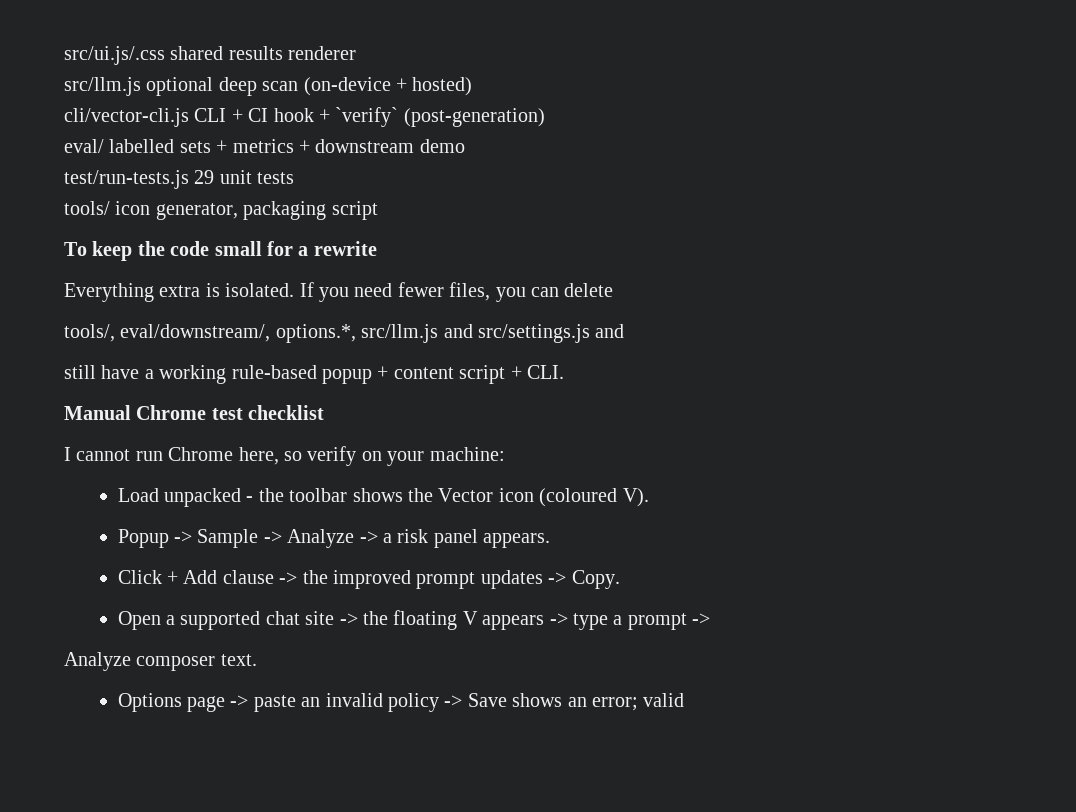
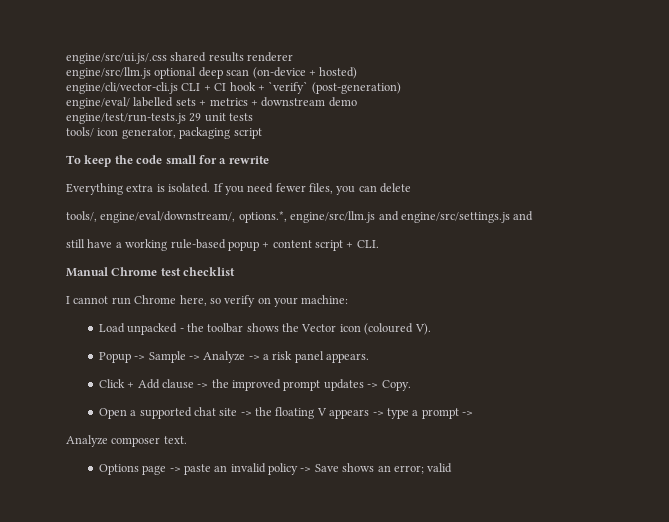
- src/ui.js/.css shared results renderer
+ engine/src/ui.js/.css shared results renderer
- src/llm.js optional deep scan (on-device + hosted)
+ engine/src/llm.js optional deep scan (on-device + hosted)
- cli/vector-cli.js CLI + CI hook + `verify` (post-generation)
+ engine/cli/vector-cli.js CLI + CI hook + `verify` (post-generation)
- eval/ labelled sets + metrics + downstream demo
+ engine/eval/ labelled sets + metrics + downstream demo
- test/run-tests.js 29 unit tests
+ engine/test/run-tests.js 29 unit tests
- tools/, eval/downstream/, options.*, src/llm.js and src/settings.js and
+ tools/, engine/eval/downstream/, options.*, engine/src/llm.js and engine/src/settings.js and

